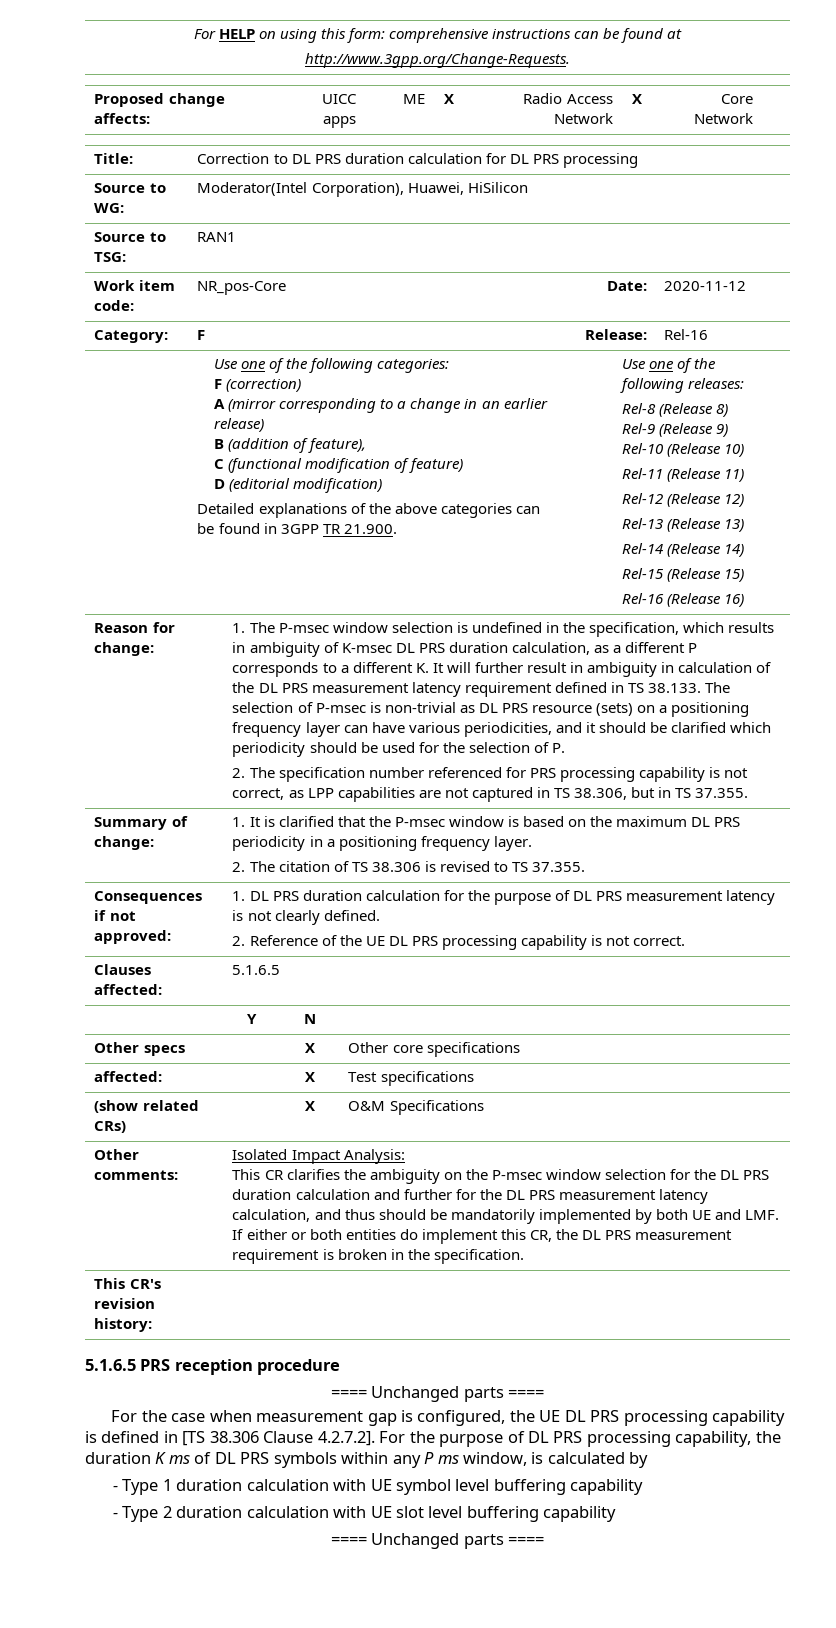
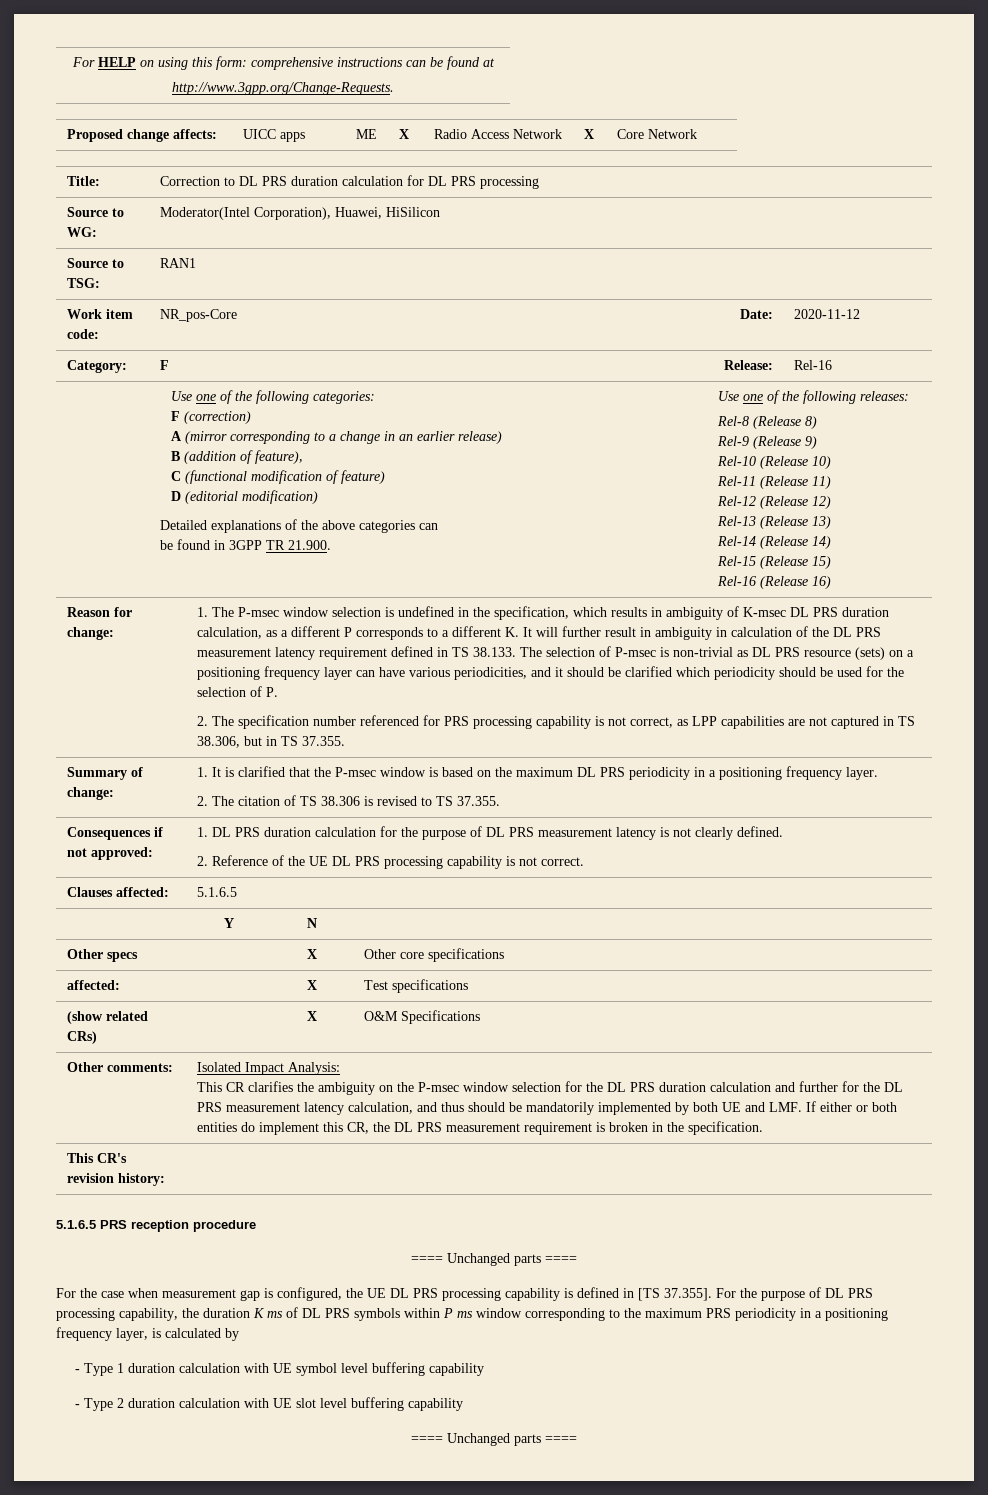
- For the case when measurement gap is configured, the UE DL PRS processing capability is defined in [TS 38.306 Clause 4.2.7.2]. For the purpose of DL PRS processing capability, the duration K ms of DL PRS symbols within any P ms window, is calculated by
+ For the case when measurement gap is configured, the UE DL PRS processing capability is defined in [TS 37.355]. For the purpose of DL PRS processing capability, the duration K ms of DL PRS symbols within P ms window corresponding to the maximum PRS periodicity in a positioning frequency layer, is calculated by

